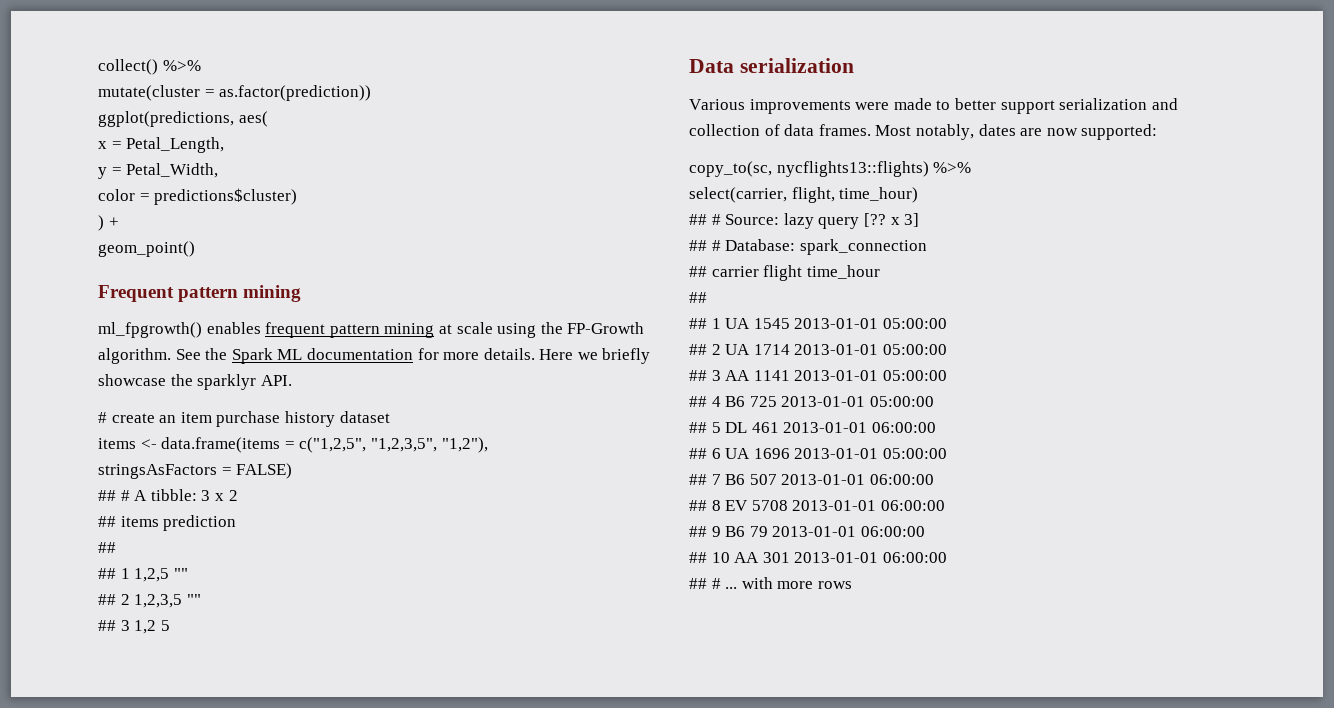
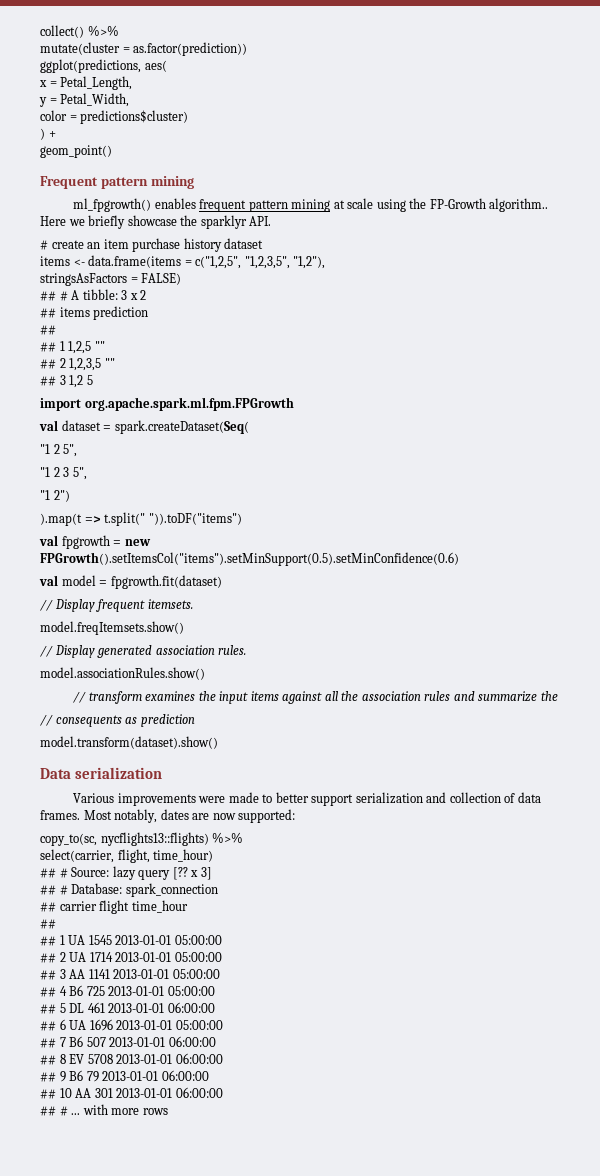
- ml_fpgrowth() enables frequent pattern mining at scale using the FP-Growth algorithm. See the Spark ML documentation for more details.
+ ml_fpgrowth() enables frequent pattern mining at scale using the FP-Growth algorithm..
+ import org.apache.spark.ml.fpm.FPGrowth
+ val dataset = spark.createDataset(Seq(
+ "1 2 5",
+ "1 2 3 5",
+ "1 2")
+ ).map(t => t.split(" ")).toDF("items")
+ val fpgrowth = new FPGrowth().setItemsCol("items").setMinSupport(0.5).setMinConfidence(0.6)
+ val model = fpgrowth.fit(dataset)
+ // Display frequent itemsets.
+ model.freqItemsets.show()
+ // Display generated association rules.
+ model.associationRules.show()
+ // transform examines the input items against all the association rules and summarize the
+ // consequents as prediction
+ model.transform(dataset).show()

